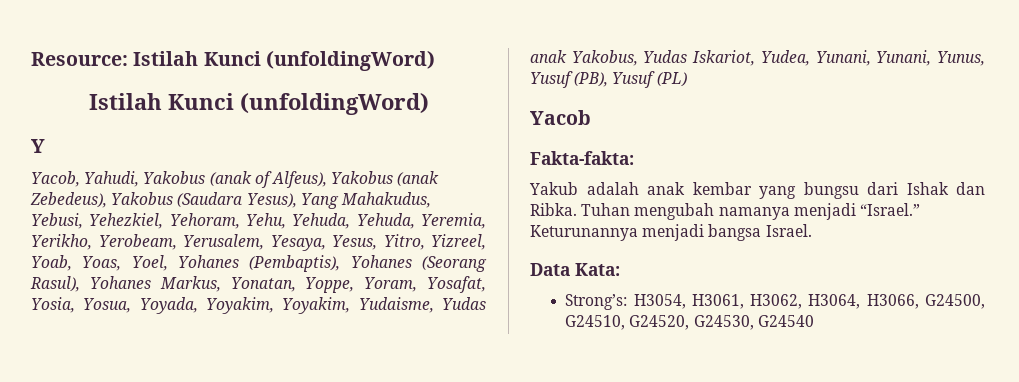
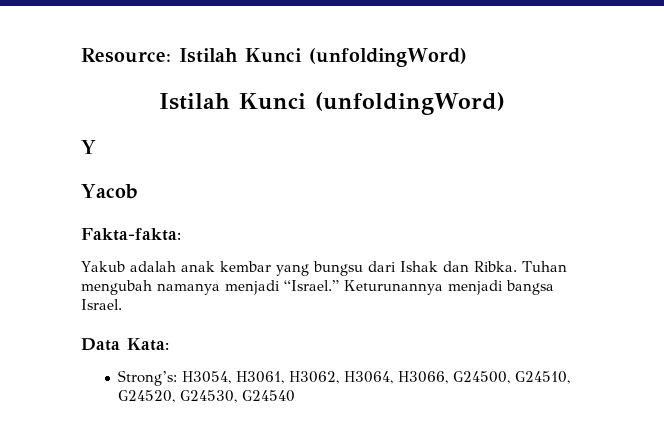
- Yacob, Yahudi, Yakobus (anak of Alfeus), Yakobus (anak Zebedeus), Yakobus (Saudara Yesus), Yang Mahakudus, Yebusi, Yehezkiel, Yehoram, Yehu, Yehuda, Yehuda, Yeremia, Yerikho, Yerobeam, Yerusalem, Yesaya, Yesus, Yitro, Yizreel, Yoab, Yoas, Yoel, Yohanes (Pembaptis), Yohanes (Seorang Rasul), Yohanes Markus, Yonatan, Yoppe, Yoram, Yosafat, Yosia, Yosua, Yoyada, Yoyakim, Yoyakim, Yudaisme, Yudas anak Yakobus, Yudas Iskariot, Yudea, Yunani, Yunani, Yunus, Yusuf (PB), Yusuf (PL)

